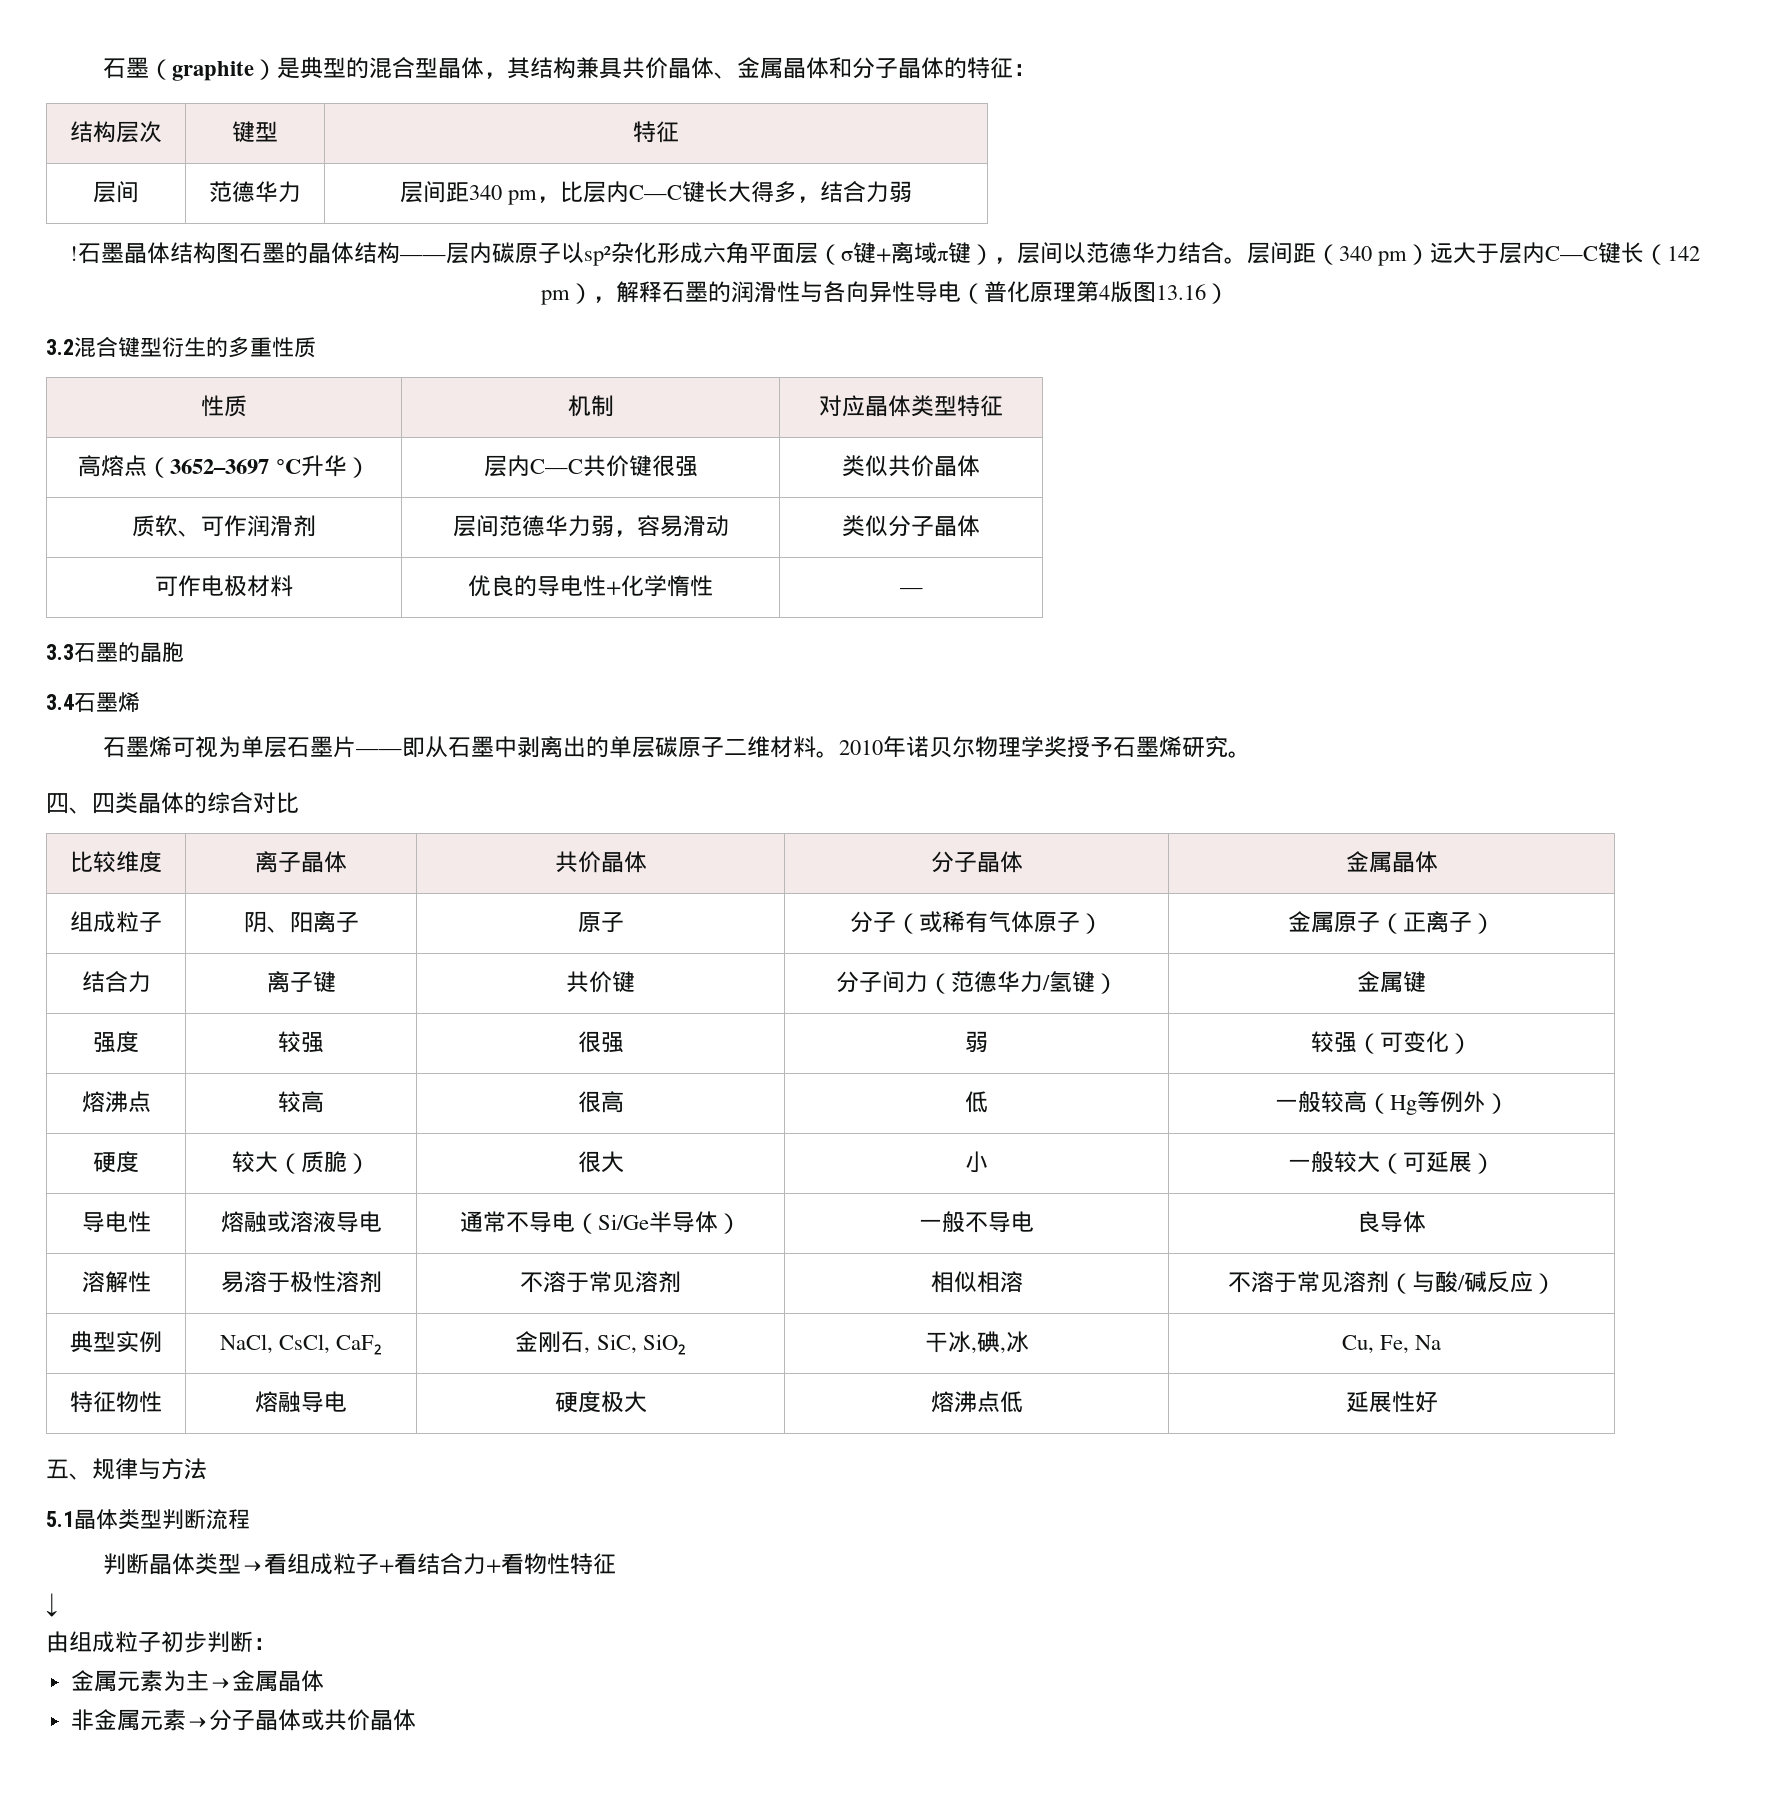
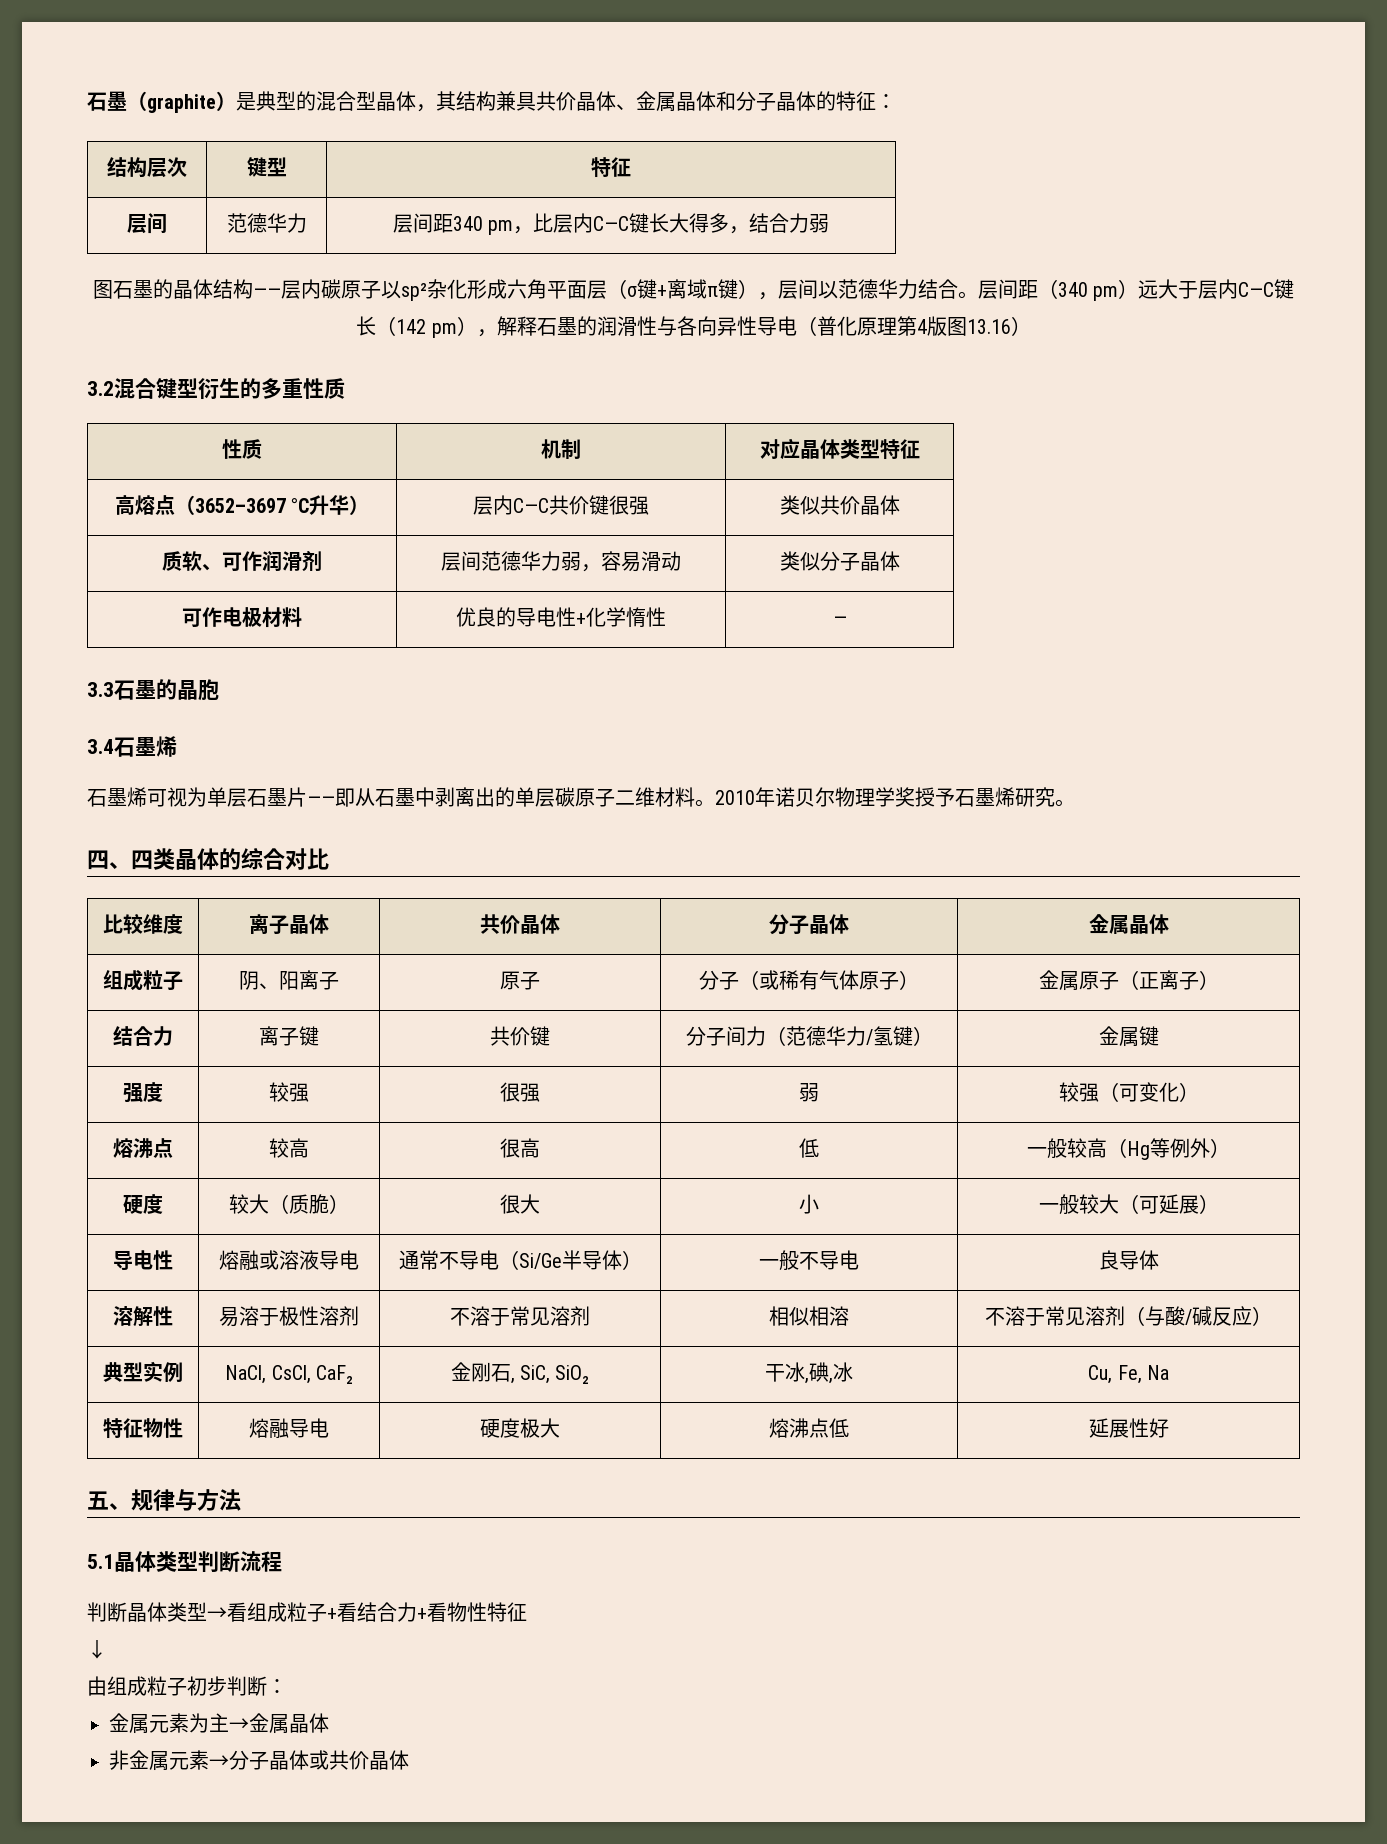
- !石墨晶体结构图石墨的晶体结构——层内碳原子以sp²杂化形成六角平面层（σ键+离域π键），层间以范德华力结合。
+ 图石墨的晶体结构——层内碳原子以sp²杂化形成六角平面层（σ键+离域π键），层间以范德华力结合。

